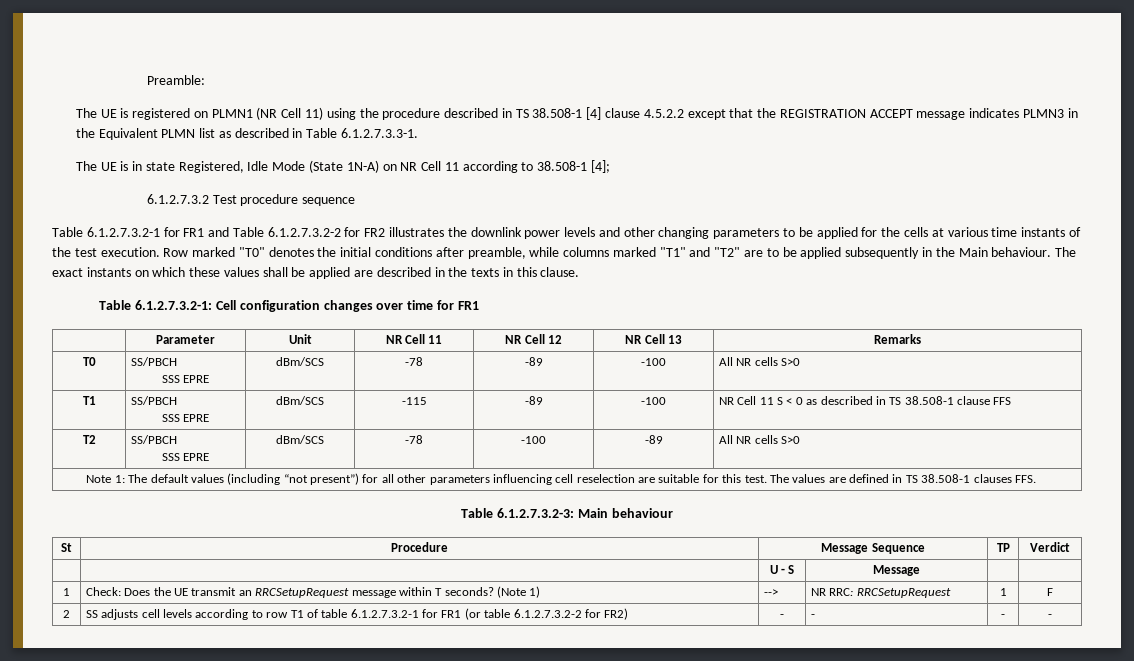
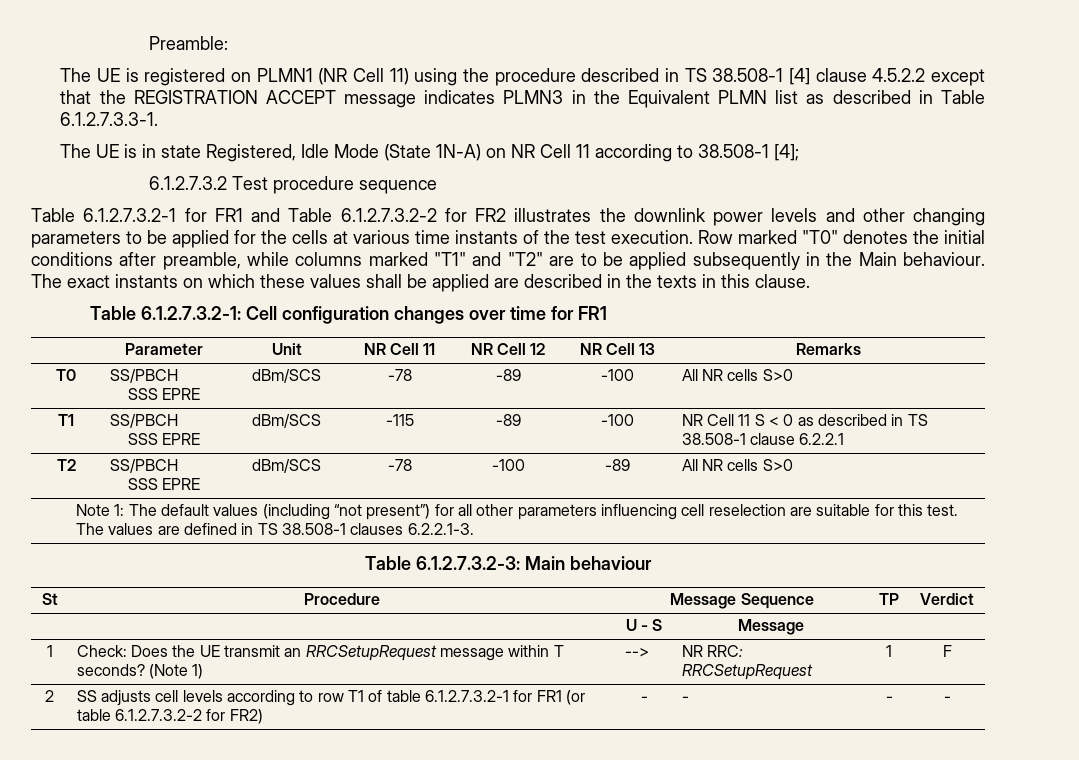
  T1 | SS/PBCH
- SSS EPRE | dBm/SCS | -115 | -89 | -100 | NR Cell 11 S < 0 as described in TS 38.508-1 clause FFS
+ SSS EPRE | dBm/SCS | -115 | -89 | -100 | NR Cell 11 S < 0 as described in TS 38.508-1 clause 6.2.2.1
- Note 1: The default values (including “not present”) for all other parameters influencing cell reselection are suitable for this test. The values are defined in TS 38.508-1 clauses FFS.
+ Note 1: The default values (including “not present”) for all other parameters influencing cell reselection are suitable for this test. The values are defined in TS 38.508-1 clauses 6.2.2.1-3.

